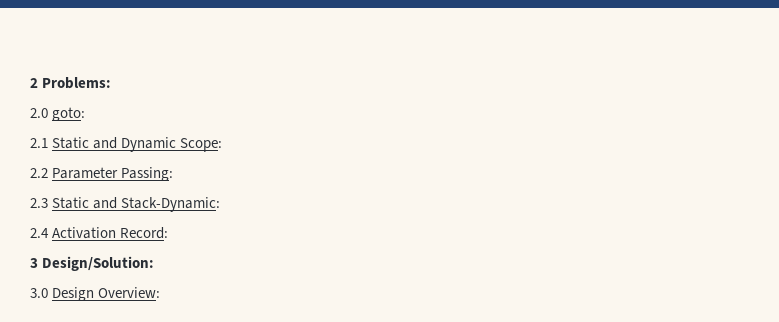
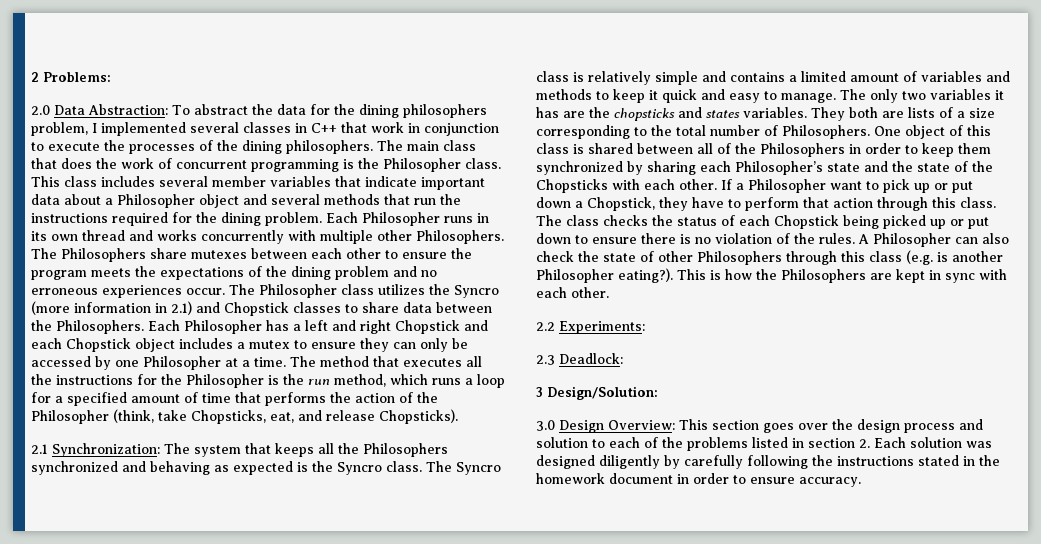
- 2.0 goto:
- 2.1 Static and Dynamic Scope:
+ 2.0 Data Abstraction: To abstract the data for the dining philosophers problem, I implemented several classes in C++ that work in conjunction to execute the processes of the dining philosophers. The main class that does the work of concurrent programming is the Philosopher class. This class includes several member variables that indicate important data about a Philosopher object and several methods that run the instructions required for the dining problem. Each Philosopher runs in its own thread and works concurrently with multiple other Philosophers. The Philosophers share mutexes between each other to ensure the program meets the expectations of the dining problem and no erroneous experiences occur. The Philosopher class utilizes the Syncro (more information in 2.1) and Chopstick classes to share data between the Philosophers. Each Philosopher has a left and right Chopstick and each Chopstick object includes a mutex to ensure they can only be accessed by one Philosopher at a time. The method that executes all the instructions for the Philosopher is the run method, which runs a loop for a specified amount of time that performs the action of the Philosopher (think, take Chopsticks, eat, and release Chopsticks).
+ 2.1 Synchronization: The system that keeps all the Philosophers synchronized and behaving as expected is the Syncro class. The Syncro class is relatively simple and contains a limited amount of variables and methods to keep it quick and easy to manage. The only two variables it has are the chopsticks and states variables. They both are lists of a size corresponding to the total number of Philosophers. One object of this class is shared between all of the Philosophers in order to keep them synchronized by sharing each Philosopher’s state and the state of the Chopsticks with each other. If a Philosopher want to pick up or put down a Chopstick, they have to perform that action through this class. The class checks the status of each Chopstick being picked up or put down to ensure there is no violation of the rules. A Philosopher can also check the state of other Philosophers through this class (e.g. is another Philosopher eating?). This is how the Philosophers are kept in sync with each other.
- 2.2 Parameter Passing:
+ 2.2 Experiments:
- 2.3 Static and Stack-Dynamic:
- 2.4 Activation Record:
+ 2.3 Deadlock:
- 3.0 Design Overview:
+ 3.0 Design Overview: This section goes over the design process and solution to each of the problems listed in section 2. Each solution was designed diligently by carefully following the instructions stated in the homework document in order to ensure accuracy.

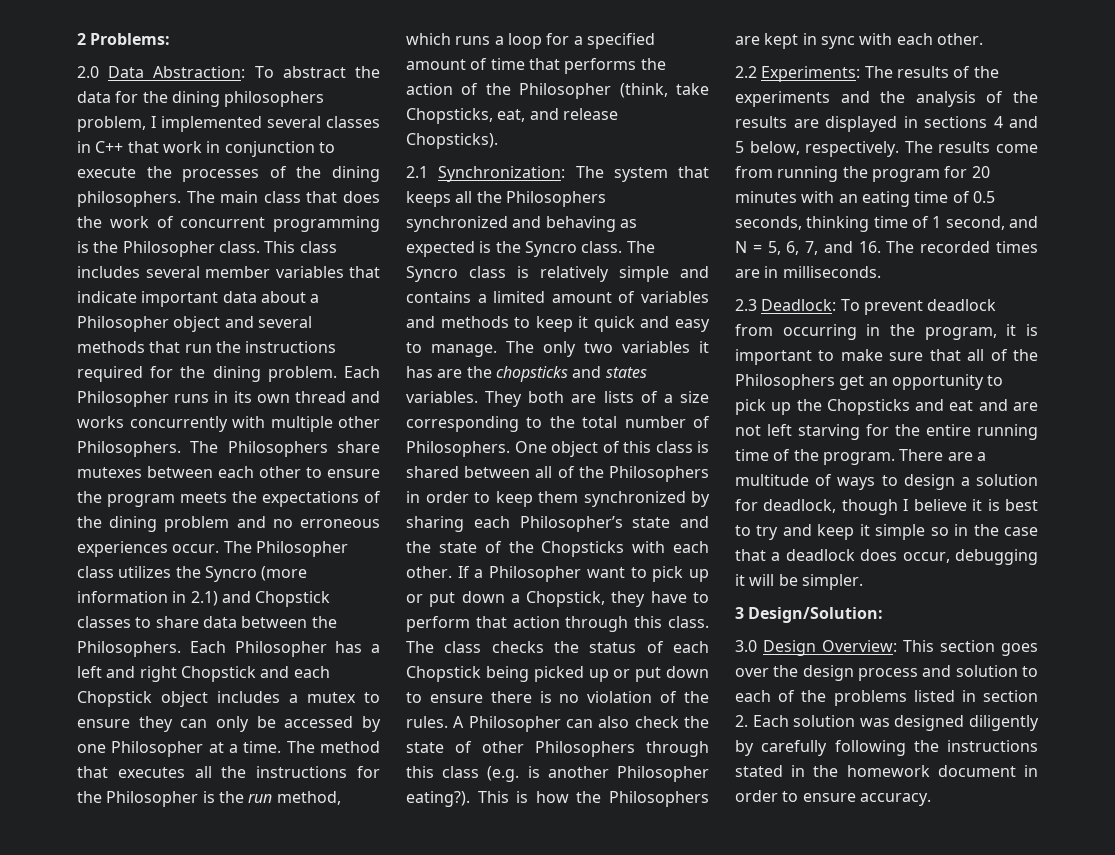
- 2.2 Experiments:
- 2.3 Deadlock:
+ 2.2 Experiments: The results of the experiments and the analysis of the results are displayed in sections 4 and 5 below, respectively. The results come from running the program for 20 minutes with an eating time of 0.5 seconds, thinking time of 1 second, and N = 5, 6, 7, and 16. The recorded times are in milliseconds.
+ 2.3 Deadlock: To prevent deadlock from occurring in the program, it is important to make sure that all of the Philosophers get an opportunity to pick up the Chopsticks and eat and are not left starving for the entire running time of the program. There are a multitude of ways to design a solution for deadlock, though I believe it is best to try and keep it simple so in the case that a deadlock does occur, debugging it will be simpler.

